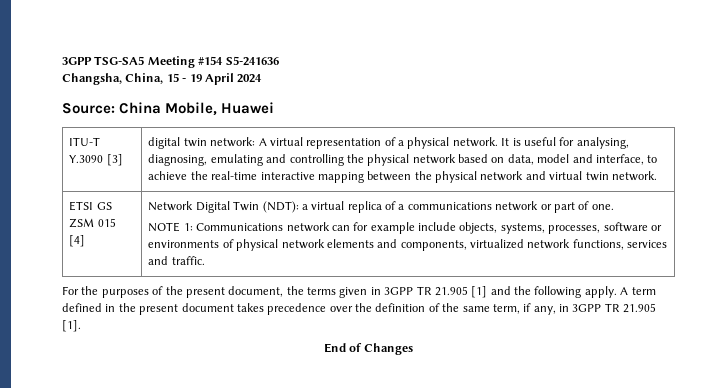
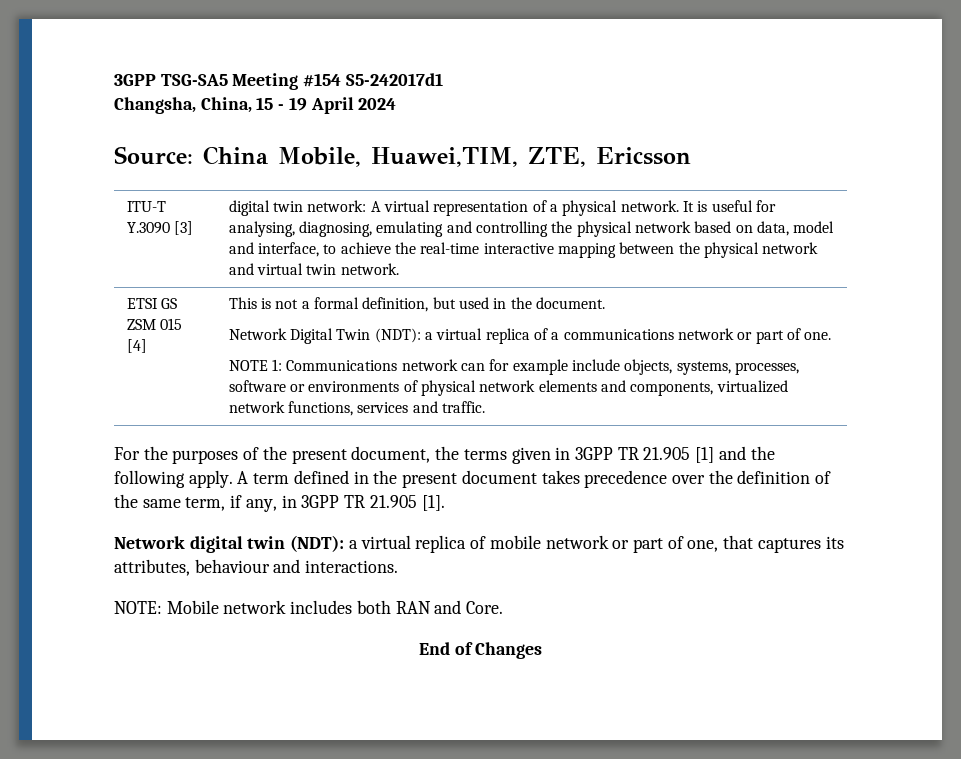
- 3GPP TSG-SA5 Meeting #154 S5-241636
+ 3GPP TSG-SA5 Meeting #154 S5-242017d1
- Source: China Mobile, Huawei
+ Source: China Mobile, Huawei,TIM, ZTE, Ericsson
+ This is not a formal definition, but used in the document.
+ Network digital twin (NDT): a virtual replica of mobile network or part of one, that captures its attributes, behaviour and interactions.
+ NOTE: Mobile network includes both RAN and Core.

